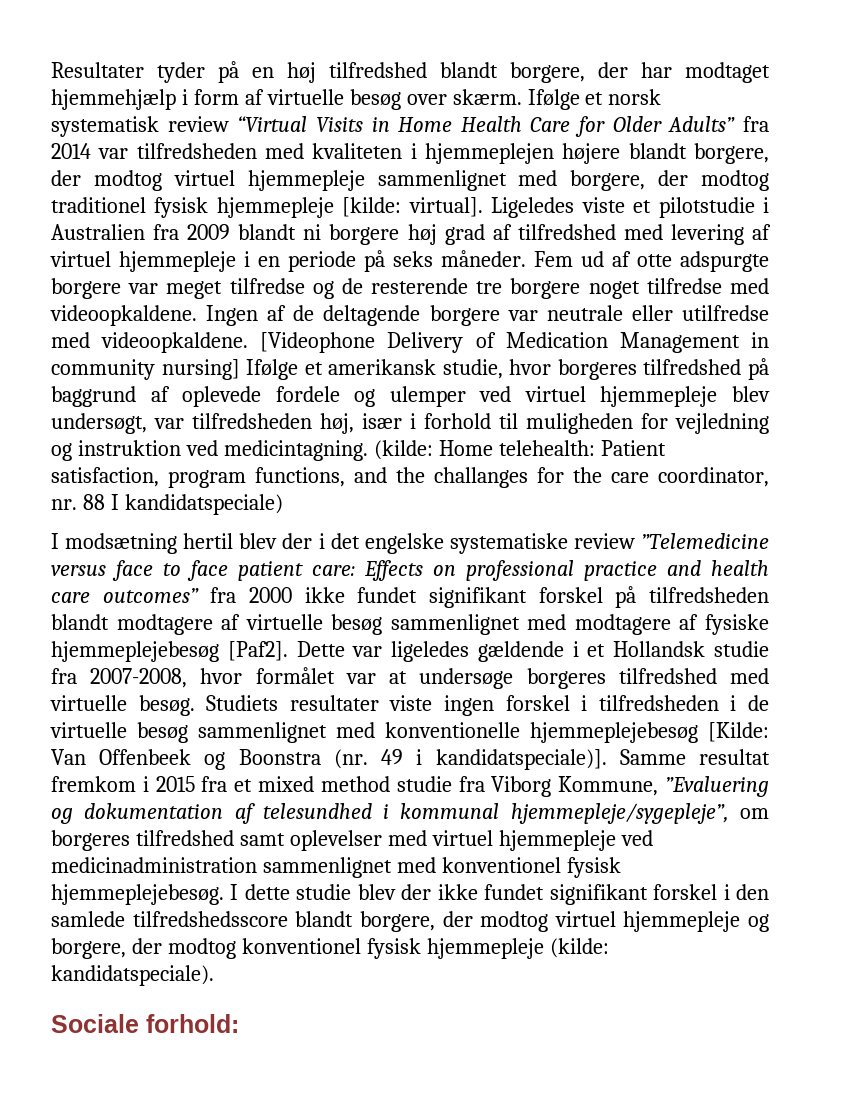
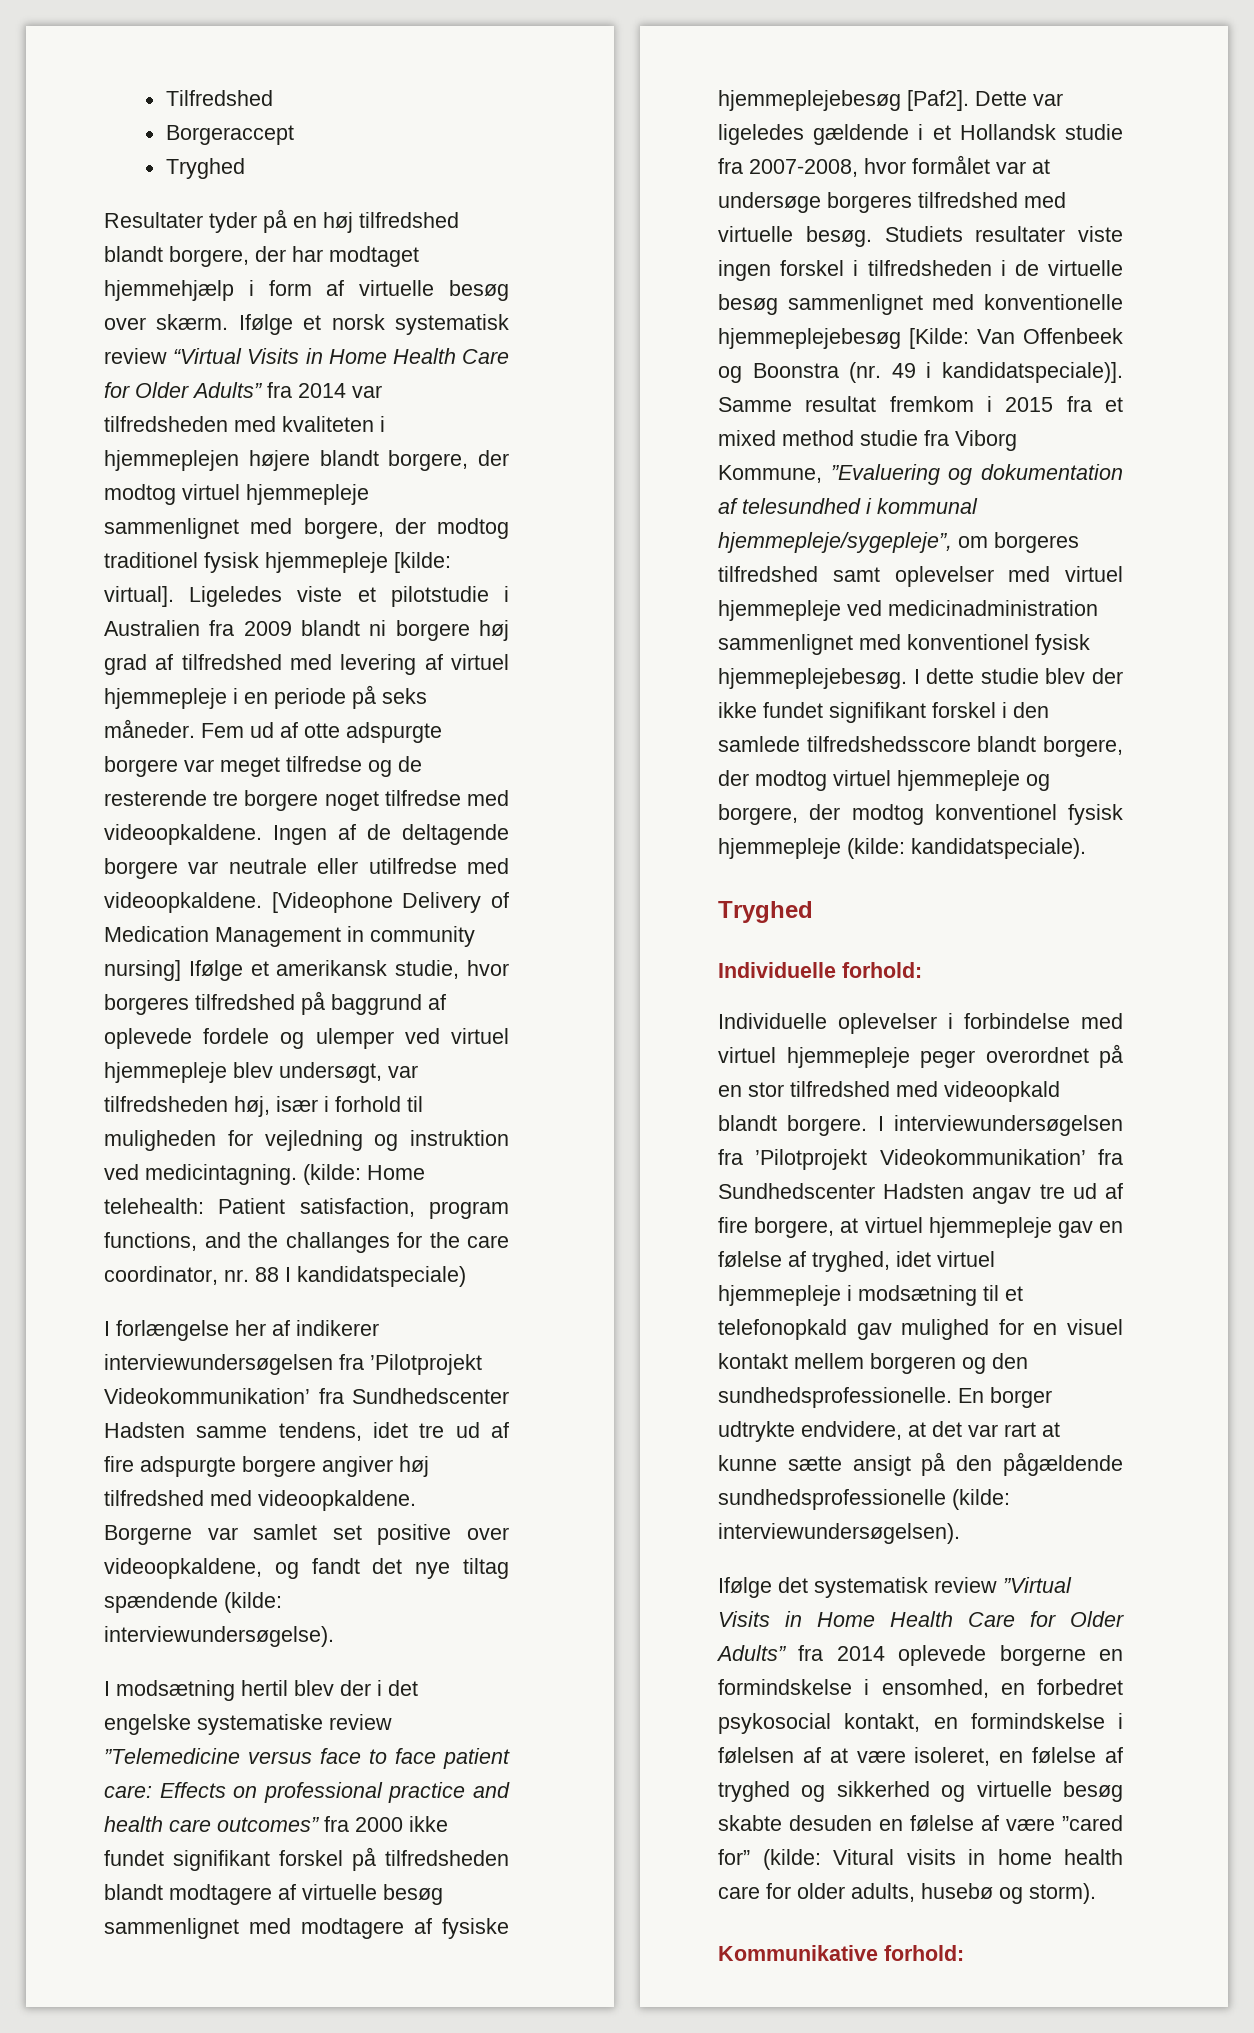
+ Tilfredshed
+ Borgeraccept
+ Tryghed
+ I forlængelse her af indikerer interviewundersøgelsen fra ’Pilotprojekt Videokommunikation’ fra Sundhedscenter Hadsten samme tendens, idet tre ud af fire adspurgte borgere angiver høj tilfredshed med videoopkaldene. Borgerne var samlet set positive over videoopkaldene, og fandt det nye tiltag spændende (kilde: interviewundersøgelse).
  I dette studie blev der ikke fundet signifikant forskel i den samlede tilfredshedsscore blandt borgere, der modtog virtuel hjemmepleje og borgere, der modtog konventionel fysisk hjemmepleje (kilde: kandidatspeciale).
- Sociale forhold:
+ Tryghed
+ Individuelle forhold:
+ Individuelle oplevelser i forbindelse med virtuel hjemmepleje peger overordnet på en stor tilfredshed med videoopkald blandt borgere. I interviewundersøgelsen fra ’Pilotprojekt Videokommunikation’ fra Sundhedscenter Hadsten angav tre ud af fire borgere, at virtuel hjemmepleje gav en følelse af tryghed, idet virtuel hjemmepleje i modsætning til et telefonopkald gav mulighed for en visuel kontakt mellem borgeren og den sundhedsprofessionelle. En borger udtrykte endvidere, at det var rart at kunne sætte ansigt på den pågældende sundhedsprofessionelle (kilde: interviewundersøgelsen).
+ Ifølge det systematisk review ”Virtual Visits in Home Health Care for Older Adults” fra 2014 oplevede borgerne en formindskelse i ensomhed, en forbedret psykosocial kontakt, en formindskelse i følelsen af at være isoleret, en følelse af tryghed og sikkerhed og virtuelle besøg skabte desuden en følelse af være ”cared for” (kilde: Vitural visits in home health care for older adults, husebø og storm).
+ Kommunikative forhold:

